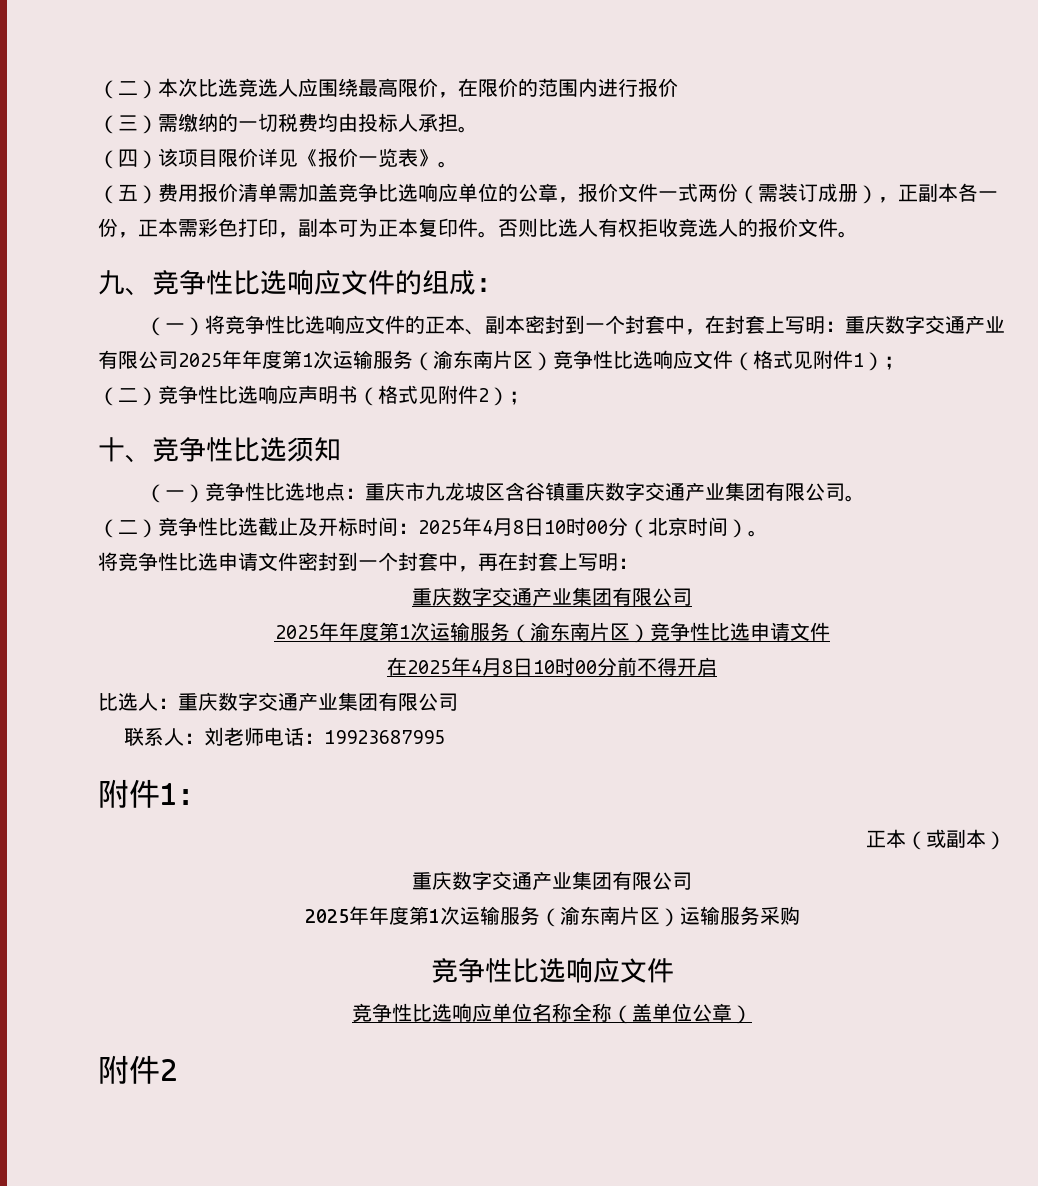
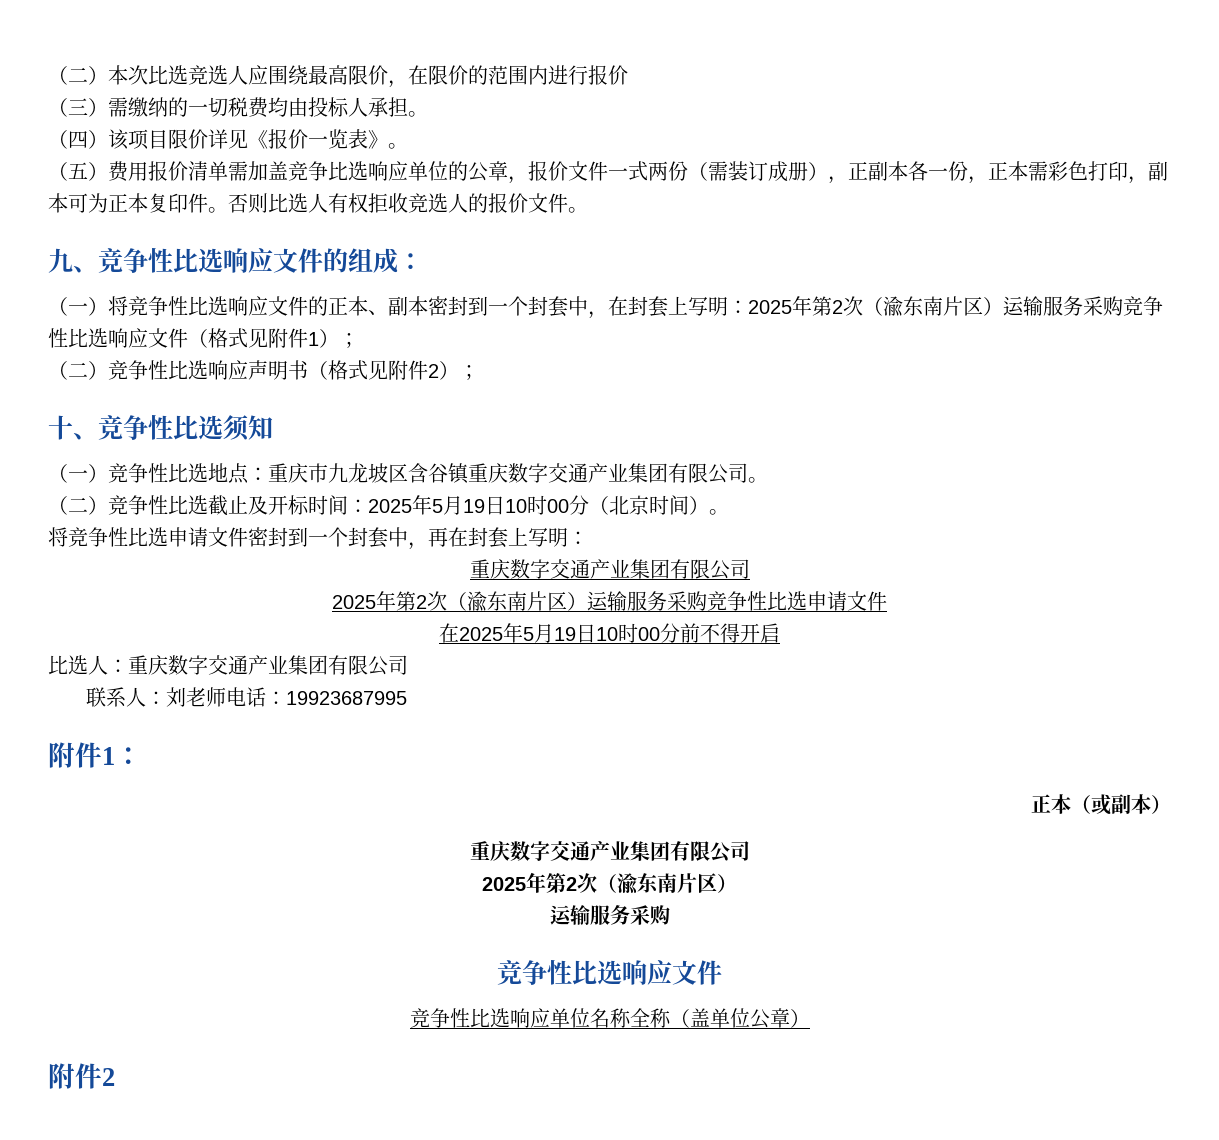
- （一）将竞争性比选响应文件的正本、副本密封到一个封套中，在封套上写明：重庆数字交通产业有限公司2025年年度第1次运输服务（渝东南片区）竞争性比选响应文件（格式见附件1）；
+ （一）将竞争性比选响应文件的正本、副本密封到一个封套中，在封套上写明：2025年第2次（渝东南片区）运输服务采购竞争性比选响应文件（格式见附件1）；
- （二）竞争性比选截止及开标时间：2025年4月8日10时00分（北京时间）。
+ （二）竞争性比选截止及开标时间：2025年5月19日10时00分（北京时间）。
- 2025年年度第1次运输服务（渝东南片区）竞争性比选申请文件
+ 2025年第2次（渝东南片区）运输服务采购竞争性比选申请文件
- 在2025年4月8日10时00分前不得开启
+ 在2025年5月19日10时00分前不得开启
  正本（或副本）
  重庆数字交通产业集团有限公司
- 2025年年度第1次运输服务（渝东南片区）运输服务采购
+ 2025年第2次（渝东南片区）
+ 运输服务采购

